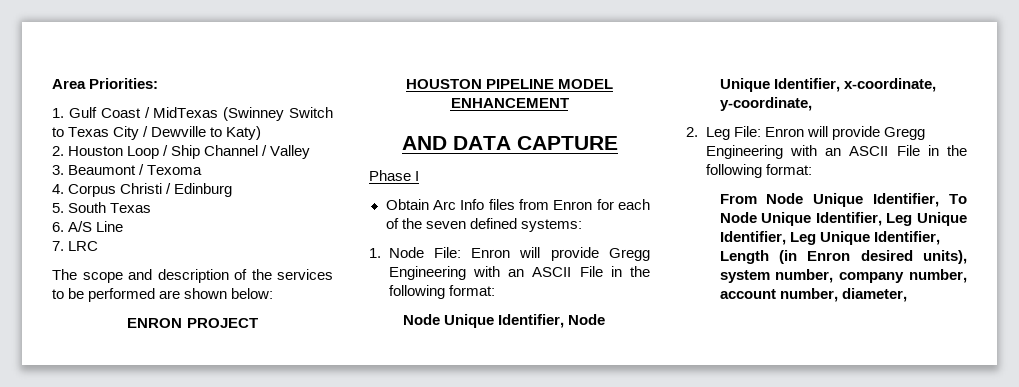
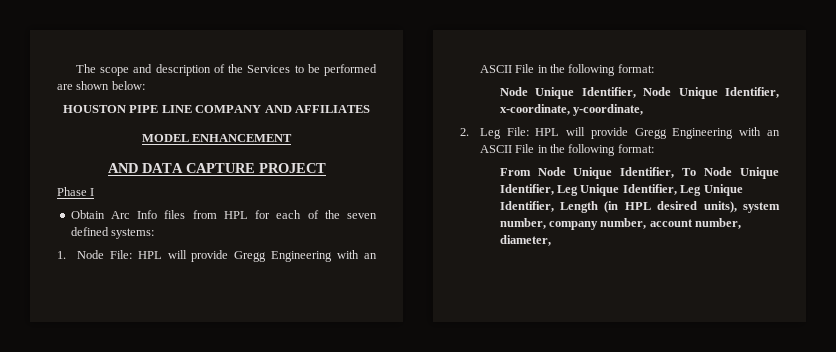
- Area Priorities:
- 1. Gulf Coast / MidTexas (Swinney Switch to Texas City / Dewville to Katy)
- 2. Houston Loop / Ship Channel / Valley
- 3. Beaumont / Texoma
- 4. Corpus Christi / Edinburg
- 5. South Texas
- 6. A/S Line
- 7. LRC
- The scope and description of the services to be performed are shown below:
+ The scope and description of the Services to be performed are shown below:
- ENRON PROJECT
- HOUSTON PIPELINE MODEL ENHANCEMENT
+ HOUSTON PIPE LINE COMPANY AND AFFILIATES
+ MODEL ENHANCEMENT
- AND DATA CAPTURE
+ AND DATA CAPTURE PROJECT
- Obtain Arc Info files from Enron for each of the seven defined systems:
+ Obtain Arc Info files from HPL for each of the seven defined systems:
- 1. Node File: Enron will provide Gregg Engineering with an ASCII File in the following format:
+ 1. Node File: HPL will provide Gregg Engineering with an ASCII File in the following format:
- 2. Leg File: Enron will provide Gregg Engineering with an ASCII File in the following format:
+ 2. Leg File: HPL will provide Gregg Engineering with an ASCII File in the following format:
- From Node Unique Identifier, To Node Unique Identifier, Leg Unique Identifier, Leg Unique Identifier, Length (in Enron desired units), system number, company number, account number, diameter,
+ From Node Unique Identifier, To Node Unique Identifier, Leg Unique Identifier, Leg Unique Identifier, Length (in HPL desired units), system number, company number, account number, diameter,

